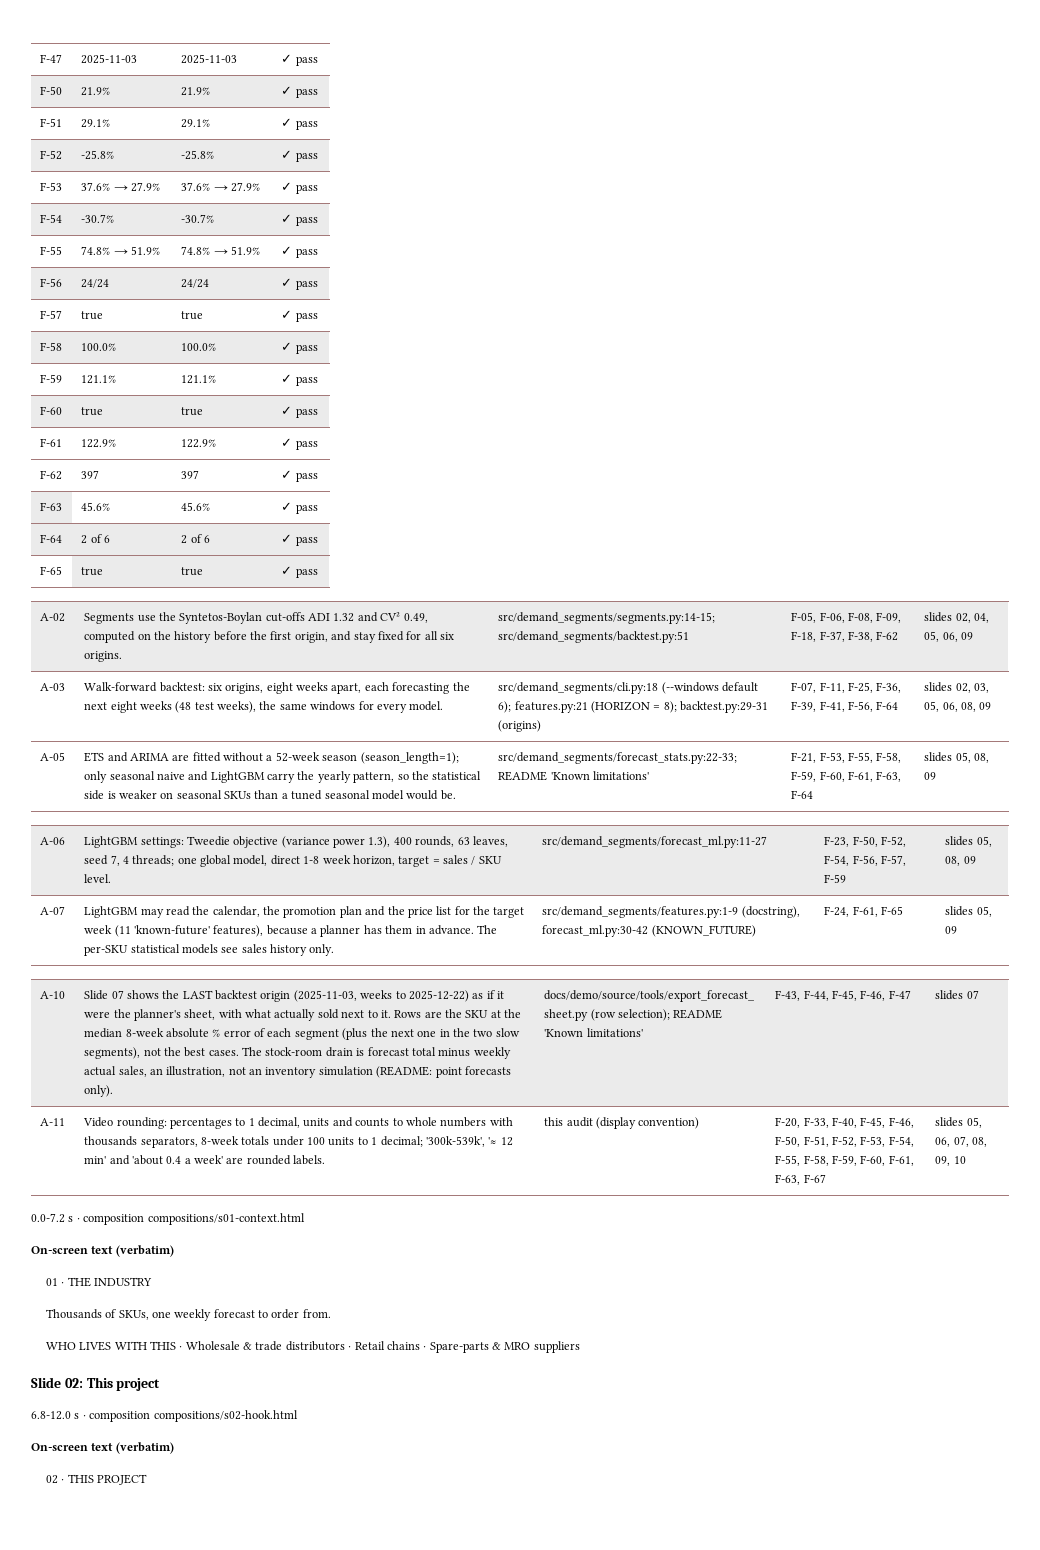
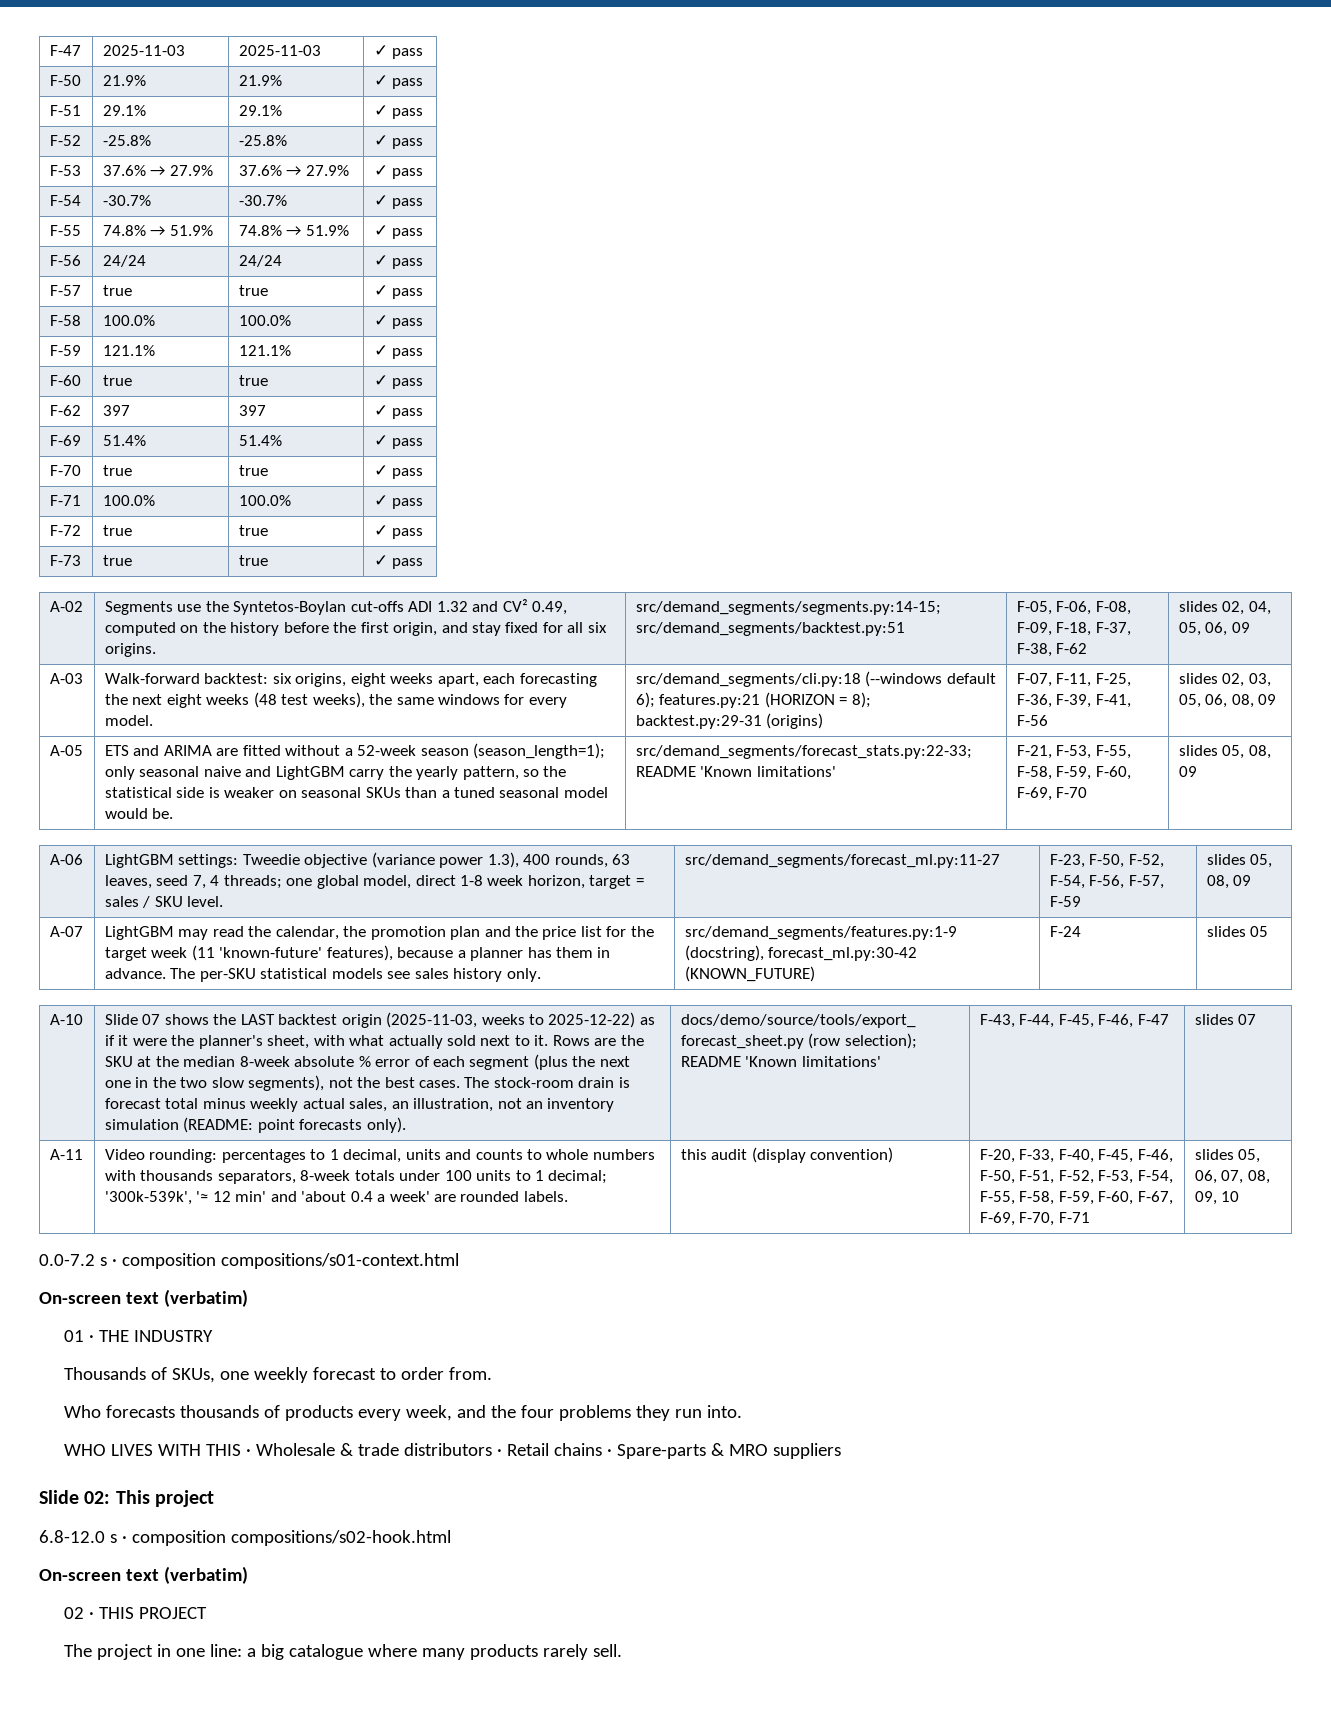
- F-61 | 122.9% | 122.9% | ✓ pass
- F-63 | 45.6% | 45.6% | ✓ pass
- F-64 | 2 of 6 | 2 of 6 | ✓ pass
- F-65 | true | true | ✓ pass
+ F-69 | 51.4% | 51.4% | ✓ pass
+ F-70 | true | true | ✓ pass
+ F-71 | 100.0% | 100.0% | ✓ pass
+ F-72 | true | true | ✓ pass
+ F-73 | true | true | ✓ pass
- F-07, F-11, F-25, F-36, F-39, F-41, F-56, F-64
+ F-07, F-11, F-25, F-36, F-39, F-41, F-56
- F-21, F-53, F-55, F-58, F-59, F-60, F-61, F-63, F-64
+ F-21, F-53, F-55, F-58, F-59, F-60, F-69, F-70
- F-24, F-61, F-65 | slides 05, 09
+ F-24 | slides 05
- F-20, F-33, F-40, F-45, F-46, F-50, F-51, F-52, F-53, F-54, F-55, F-58, F-59, F-60, F-61, F-63, F-67
+ F-20, F-33, F-40, F-45, F-46, F-50, F-51, F-52, F-53, F-54, F-55, F-58, F-59, F-60, F-67, F-69, F-70, F-71
+ Who forecasts thousands of products every week, and the four problems they run into.
+ The project in one line: a big catalogue where many products rarely sell.

